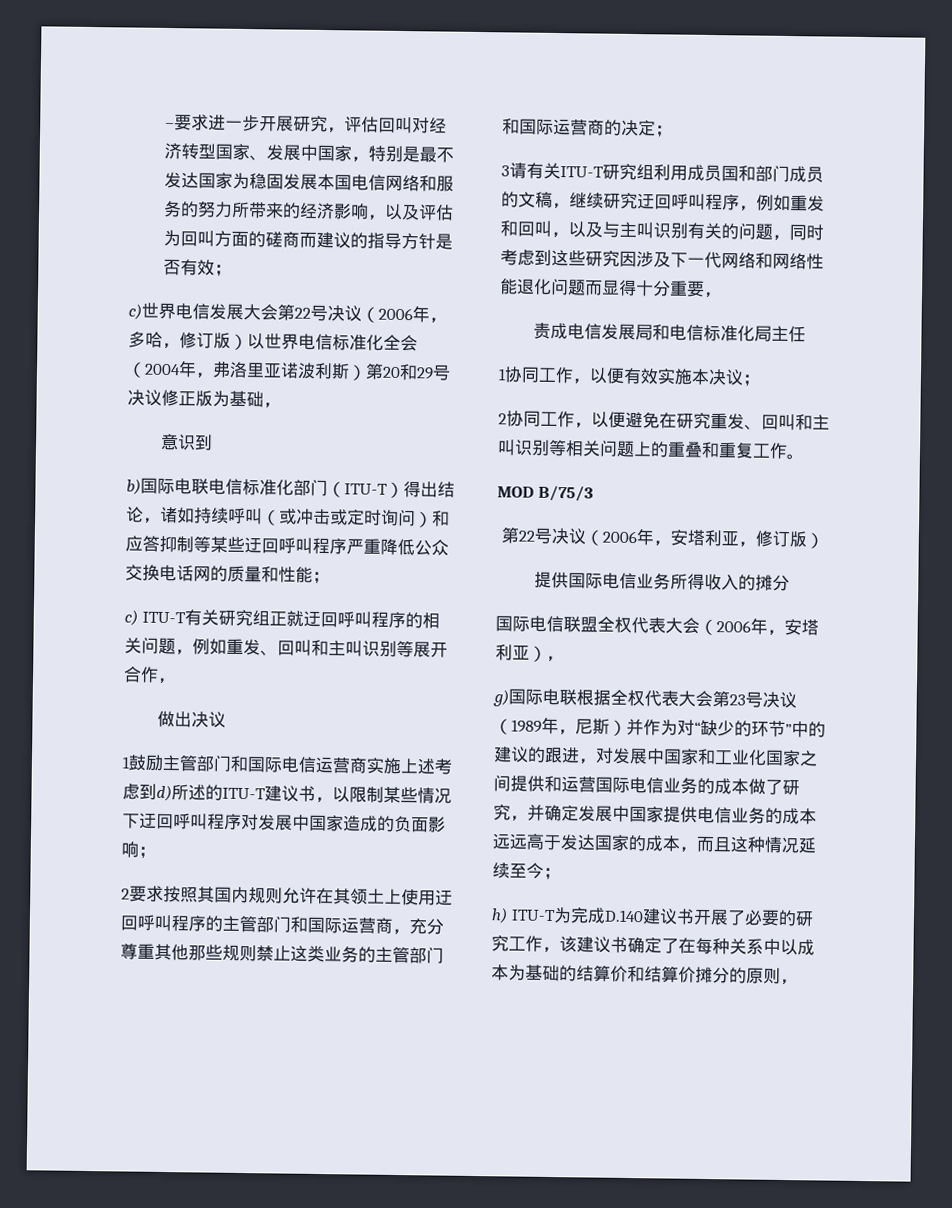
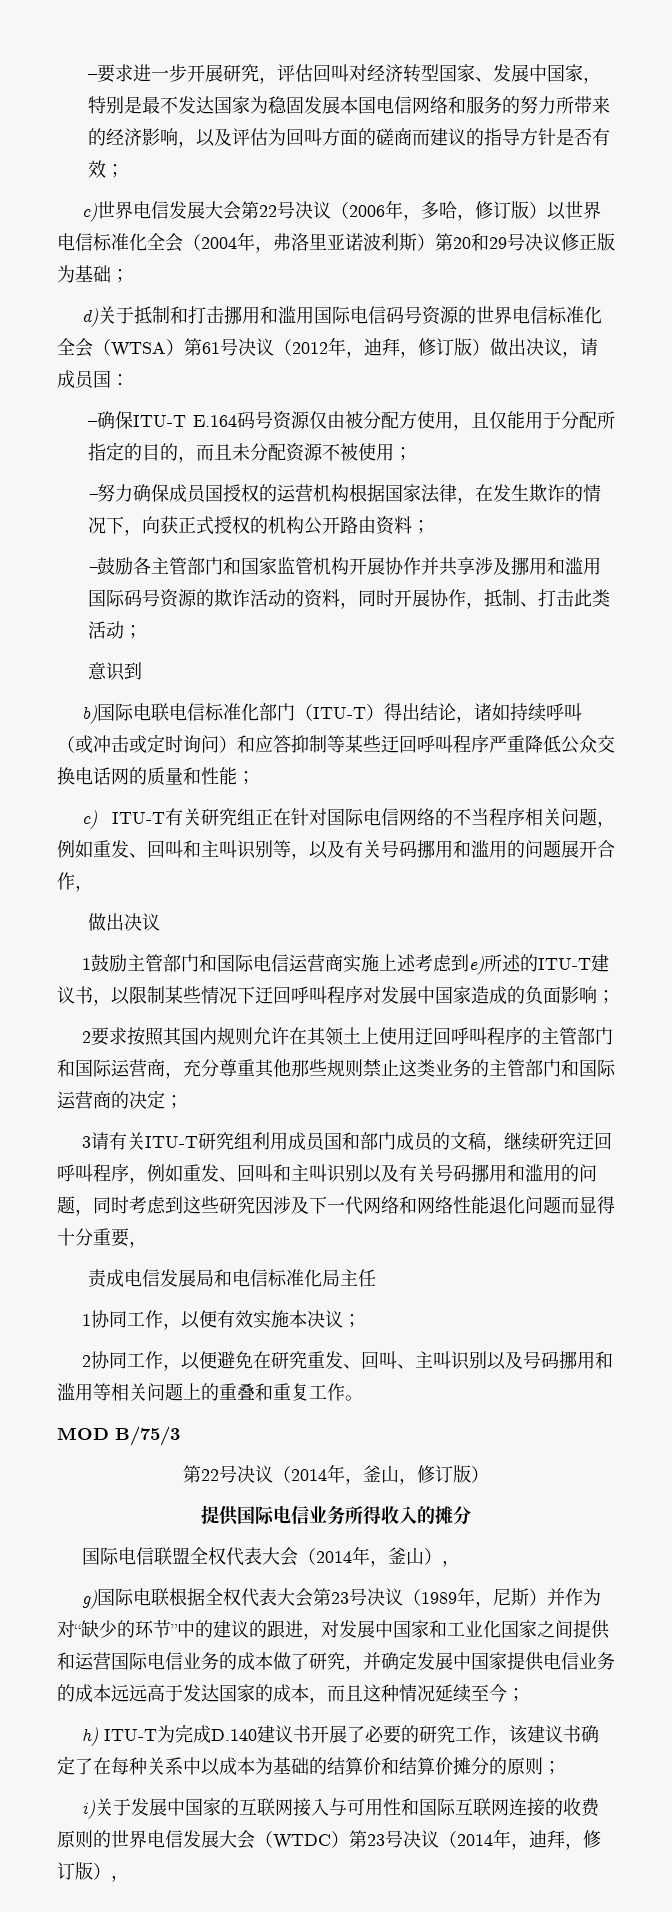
- c)世界电信发展大会第22号决议（2006年，多哈，修订版）以世界电信标准化全会（2004年，弗洛里亚诺波利斯）第20和29号决议修正版为基础，
+ c)世界电信发展大会第22号决议（2006年，多哈，修订版）以世界电信标准化全会（2004年，弗洛里亚诺波利斯）第20和29号决议修正版为基础；
+ d)关于抵制和打击挪用和滥用国际电信码号资源的世界电信标准化全会（WTSA）第61号决议（2012年，迪拜，修订版）做出决议，请成员国：
+ –确保ITU-T E.164码号资源仅由被分配方使用，且仅能用于分配所指定的目的，而且未分配资源不被使用；
+ –努力确保成员国授权的运营机构根据国家法律，在发生欺诈的情况下，向获正式授权的机构公开路由资料；
+ –鼓励各主管部门和国家监管机构开展协作并共享涉及挪用和滥用国际码号资源的欺诈活动的资料，同时开展协作，抵制、打击此类活动；
- c) ITU-T有关研究组正就迂回呼叫程序的相关问题，例如重发、回叫和主叫识别等展开合作，
+ c) ITU-T有关研究组正在针对国际电信网络的不当程序相关问题，例如重发、回叫和主叫识别等，以及有关号码挪用和滥用的问题展开合作，
- 1鼓励主管部门和国际电信运营商实施上述考虑到d)所述的ITU-T建议书，以限制某些情况下迂回呼叫程序对发展中国家造成的负面影响；
+ 1鼓励主管部门和国际电信运营商实施上述考虑到e)所述的ITU-T建议书，以限制某些情况下迂回呼叫程序对发展中国家造成的负面影响；
- 3请有关ITU-T研究组利用成员国和部门成员的文稿，继续研究迂回呼叫程序，例如重发和回叫，以及与主叫识别有关的问题，同时考虑到这些研究因涉及下一代网络和网络性能退化问题而显得十分重要，
+ 3请有关ITU-T研究组利用成员国和部门成员的文稿，继续研究迂回呼叫程序，例如重发、回叫和主叫识别以及有关号码挪用和滥用的问题，同时考虑到这些研究因涉及下一代网络和网络性能退化问题而显得十分重要，
- 2协同工作，以便避免在研究重发、回叫和主叫识别等相关问题上的重叠和重复工作。
+ 2协同工作，以便避免在研究重发、回叫、主叫识别以及号码挪用和滥用等相关问题上的重叠和重复工作。
- 第22号决议（2006年，安塔利亚，修订版）
+ 第22号决议（2014年，釜山，修订版）
- 国际电信联盟全权代表大会（2006年，安塔利亚），
+ 国际电信联盟全权代表大会（2014年，釜山），
- h) ITU-T为完成D.140建议书开展了必要的研究工作，该建议书确定了在每种关系中以成本为基础的结算价和结算价摊分的原则，
+ h) ITU-T为完成D.140建议书开展了必要的研究工作，该建议书确定了在每种关系中以成本为基础的结算价和结算价摊分的原则；
+ i)关于发展中国家的互联网接入与可用性和国际互联网连接的收费原则的世界电信发展大会（WTDC）第23号决议（2014年，迪拜，修订版），

